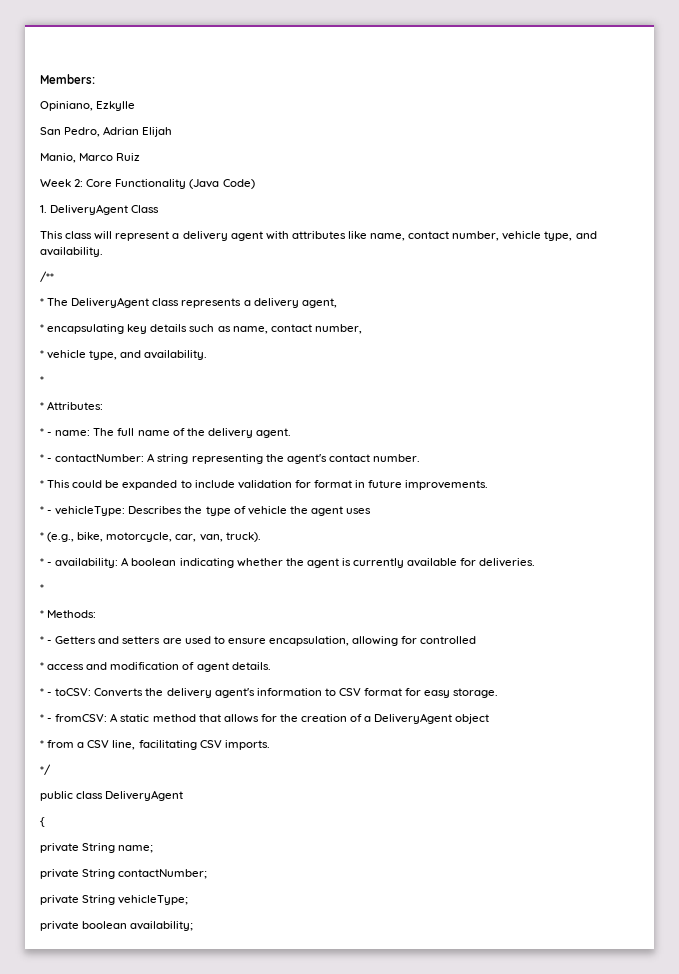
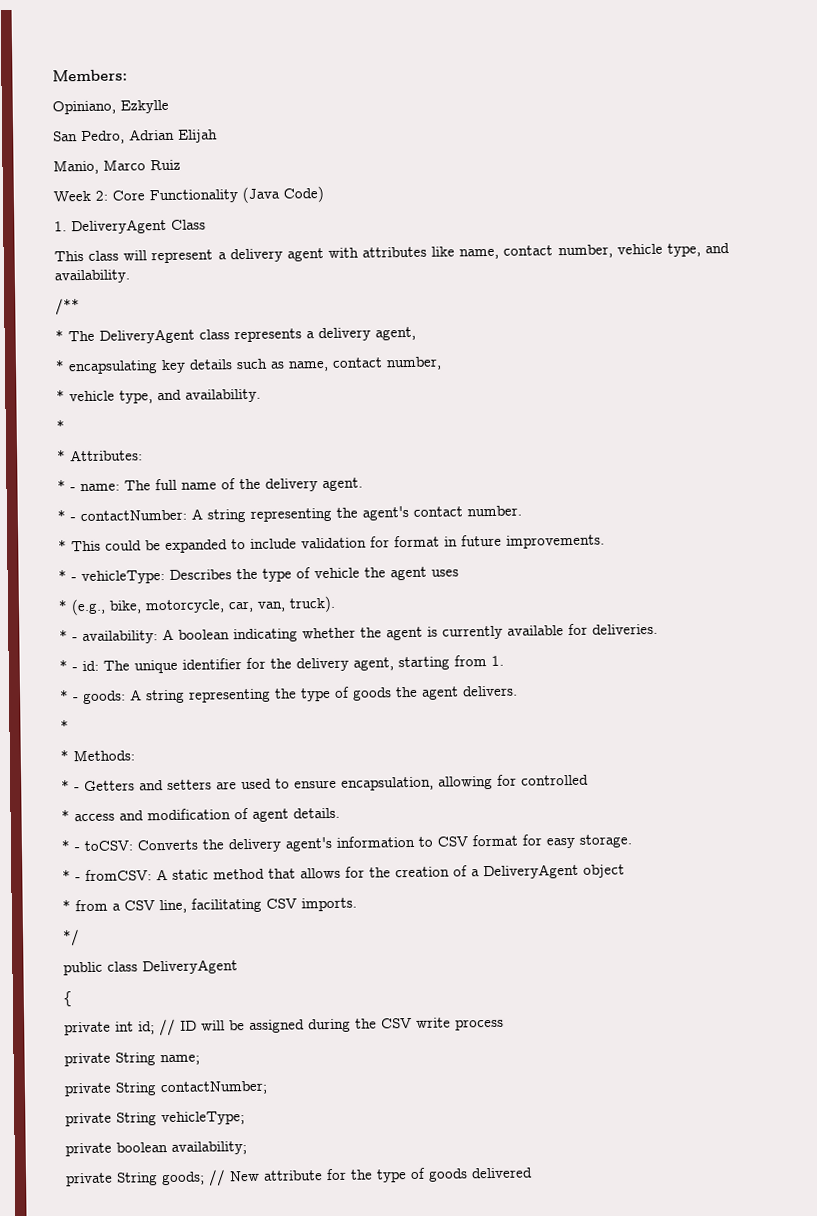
+ * - id: The unique identifier for the delivery agent, starting from 1.
+ * - goods: A string representing the type of goods the agent delivers.
+ private int id; // ID will be assigned during the CSV write process
+ private String goods; // New attribute for the type of goods delivered

